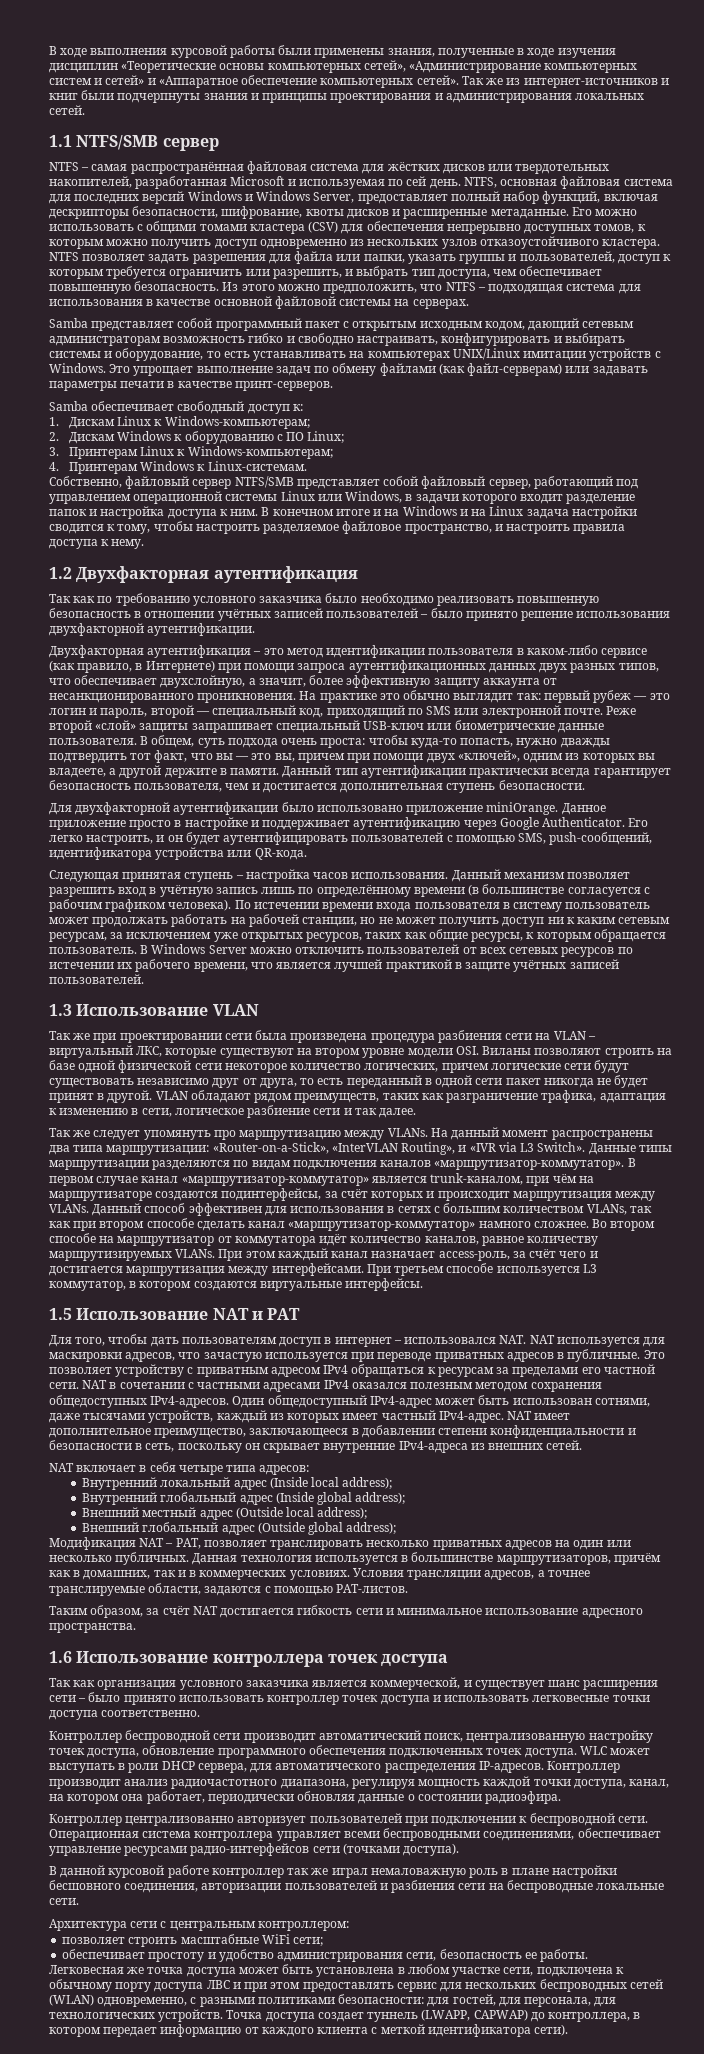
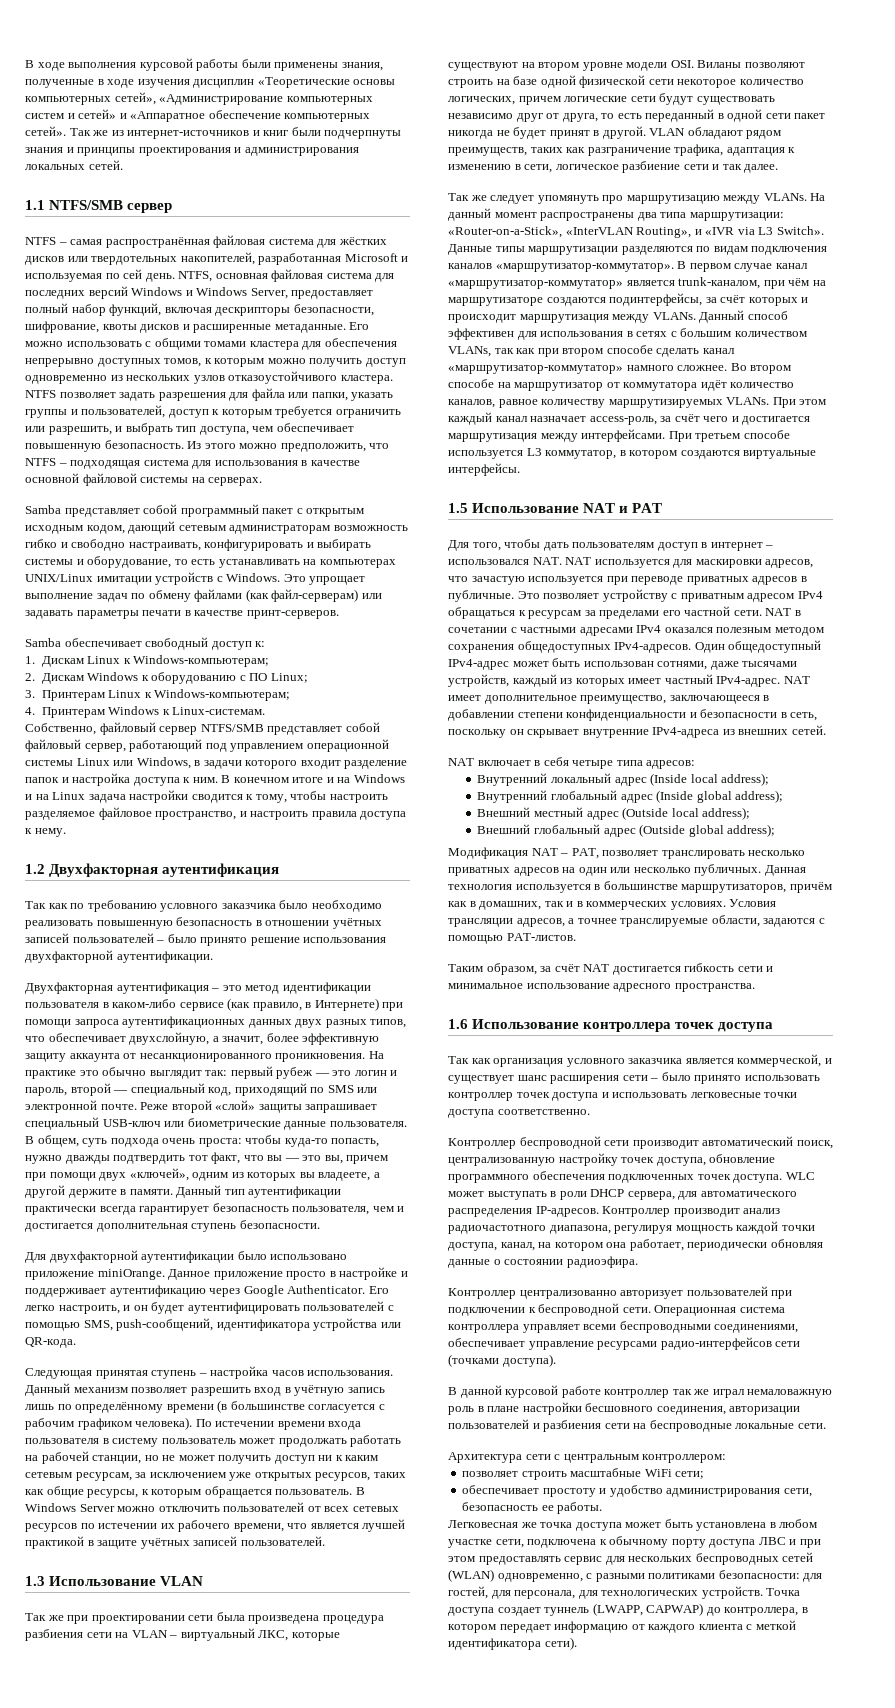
- Его можно использовать с общими томами кластера (CSV) для обеспечения непрерывно доступных томов, к которым можно получить доступ одновременно из нескольких узлов отказоустойчивого кластера.
+ Его можно использовать с общими томами кластера для обеспечения непрерывно доступных томов, к которым можно получить доступ одновременно из нескольких узлов отказоустойчивого кластера.

